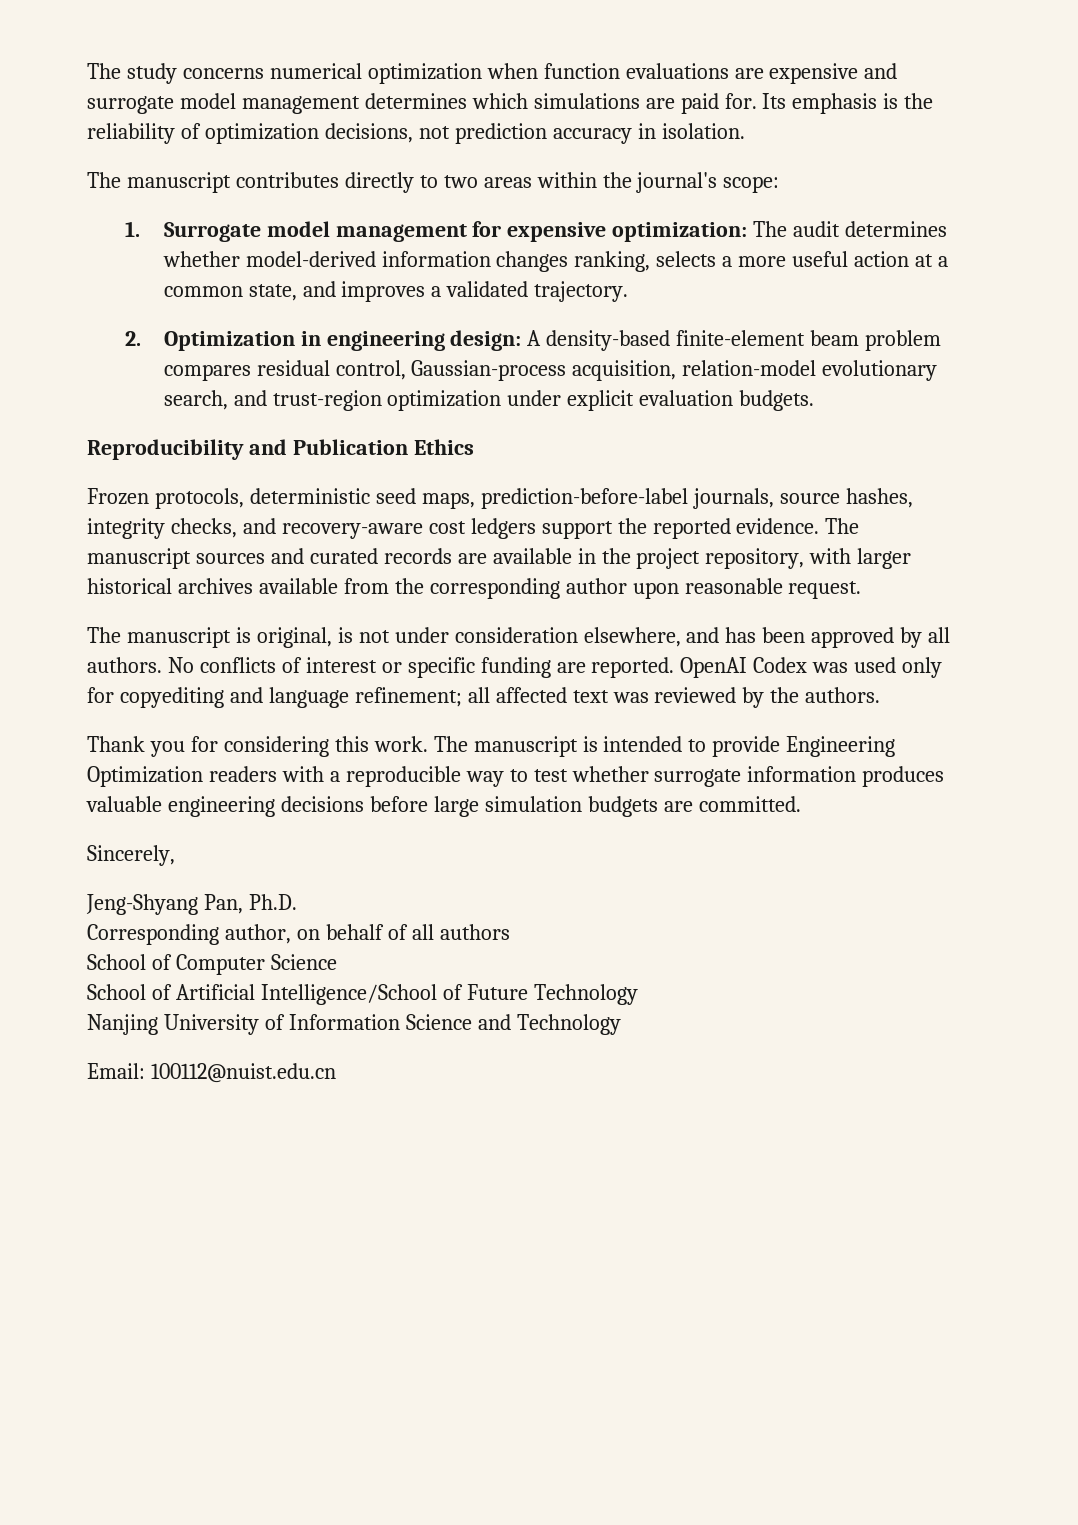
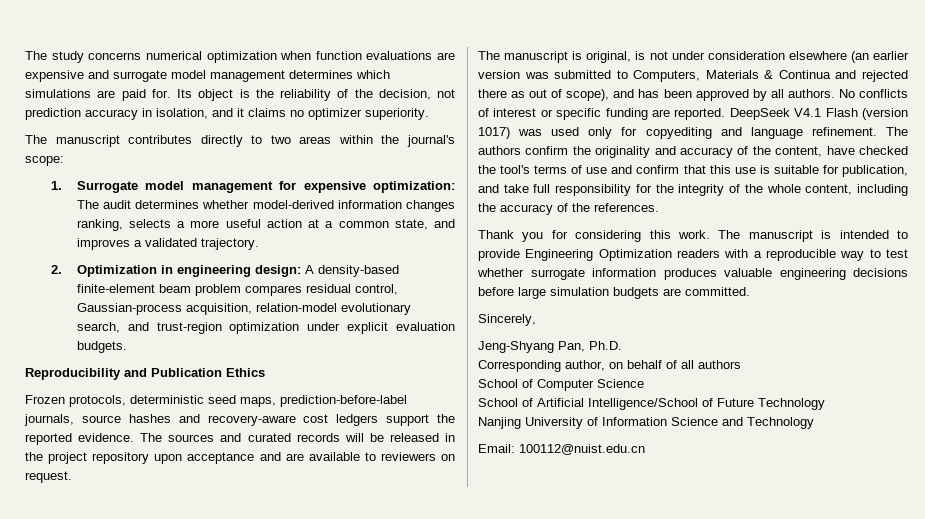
- Its emphasis is the reliability of optimization decisions, not prediction accuracy in isolation.
+ Its object is the reliability of the decision, not prediction accuracy in isolation, and it claims no optimizer superiority.
- Frozen protocols, deterministic seed maps, prediction-before-label journals, source hashes, integrity checks, and recovery-aware cost ledgers support the reported evidence.
+ Frozen protocols, deterministic seed maps, prediction-before-label journals, source hashes and recovery-aware cost ledgers support the reported evidence.
- The manuscript sources and curated records are available in the project repository, with larger historical archives available from the corresponding author upon reasonable request.
+ The sources and curated records will be released in the project repository upon acceptance and are available to reviewers on request.
- The manuscript is original, is not under consideration elsewhere, and has been approved by all authors.
+ The manuscript is original, is not under consideration elsewhere (an earlier version was submitted to Computers, Materials & Continua and rejected there as out of scope), and has been approved by all authors.
- OpenAI Codex was used only for copyediting and language refinement; all affected text was reviewed by the authors.
+ DeepSeek V4.1 Flash (version 1017) was used only for copyediting and language refinement. The authors confirm the originality and accuracy of the content, have checked the tool's terms of use and confirm that this use is suitable for publication, and take full responsibility for the integrity of the whole content, including the accuracy of the references.

